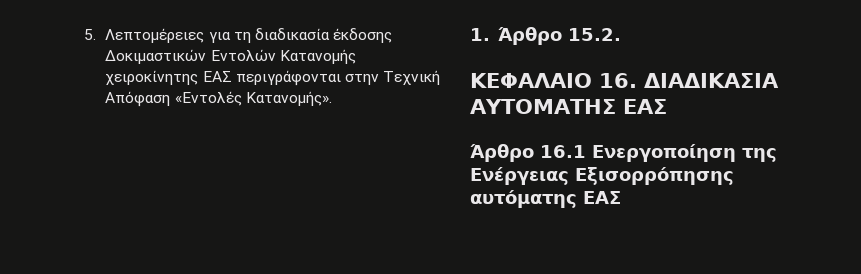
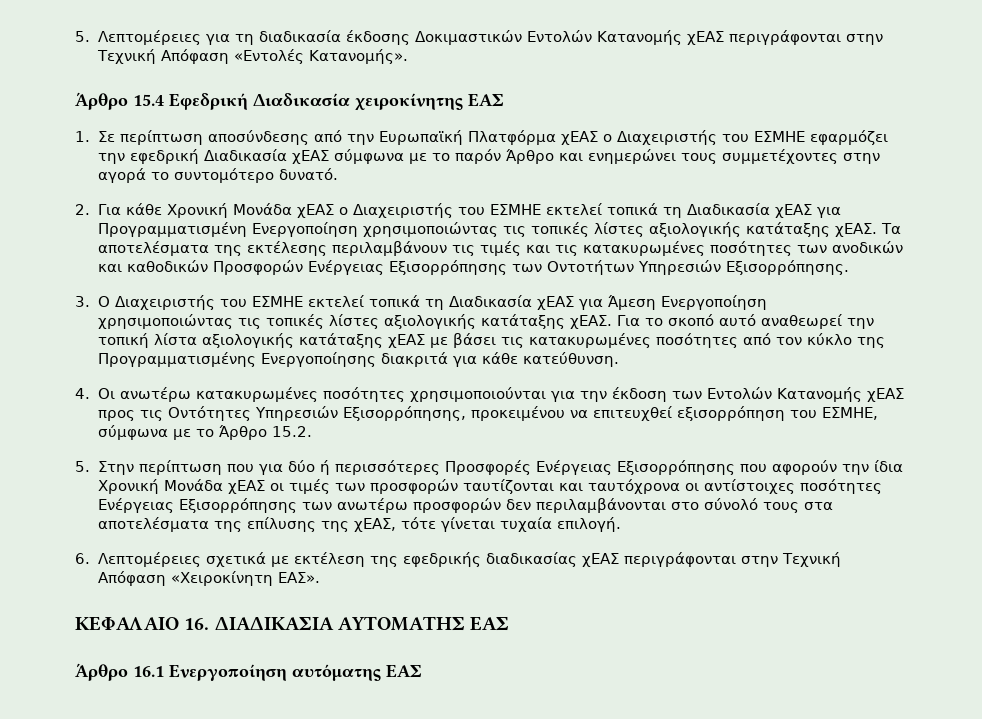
- 5. Λεπτομέρειες για τη διαδικασία έκδοσης Δοκιμαστικών Εντολών Κατανομής χειροκίνητης ΕΑΣ περιγράφονται στην Τεχνική Απόφαση «Εντολές Κατανομής».
+ 5. Λεπτομέρειες για τη διαδικασία έκδοσης Δοκιμαστικών Εντολών Κατανομής χΕΑΣ περιγράφονται στην Τεχνική Απόφαση «Εντολές Κατανομής».
- 1. Άρθρο 15.2.
+ Άρθρο 15.4 Εφεδρική Διαδικασία χειροκίνητης ΕΑΣ
+ 1. Σε περίπτωση αποσύνδεσης από την Ευρωπαϊκή Πλατφόρμα χΕΑΣ ο Διαχειριστής του ΕΣΜΗΕ εφαρμόζει την εφεδρική Διαδικασία χΕΑΣ σύμφωνα με το παρόν Άρθρο και ενημερώνει τους συμμετέχοντες στην αγορά το συντομότερο δυνατό.
+ 2. Για κάθε Χρονική Μονάδα χΕΑΣ ο Διαχειριστής του ΕΣΜΗΕ εκτελεί τοπικά τη Διαδικασία χΕΑΣ για Προγραμματισμένη Ενεργοποίηση χρησιμοποιώντας τις τοπικές λίστες αξιολογικής κατάταξης χΕΑΣ. Τα αποτελέσματα της εκτέλεσης περιλαμβάνουν τις τιμές και τις κατακυρωμένες ποσότητες των ανοδικών και καθοδικών Προσφορών Ενέργειας Εξισορρόπησης των Οντοτήτων Υπηρεσιών Εξισορρόπησης.
+ 3. Ο Διαχειριστής του ΕΣΜΗΕ εκτελεί τοπικά τη Διαδικασία χΕΑΣ για Άμεση Ενεργοποίηση χρησιμοποιώντας τις τοπικές λίστες αξιολογικής κατάταξης χΕΑΣ. Για το σκοπό αυτό αναθεωρεί την τοπική λίστα αξιολογικής κατάταξης χΕΑΣ με βάσει τις κατακυρωμένες ποσότητες από τον κύκλο της Προγραμματισμένης Ενεργοποίησης διακριτά για κάθε κατεύθυνση.
+ 4. Οι ανωτέρω κατακυρωμένες ποσότητες χρησιμοποιούνται για την έκδοση των Εντολών Κατανομής χΕΑΣ προς τις Οντότητες Υπηρεσιών Εξισορρόπησης, προκειμένου να επιτευχθεί εξισορρόπηση του ΕΣΜΗΕ, σύμφωνα με το Άρθρο 15.2.
+ 5. Στην περίπτωση που για δύο ή περισσότερες Προσφορές Ενέργειας Εξισορρόπησης που αφορούν την ίδια Χρονική Μονάδα χΕΑΣ οι τιμές των προσφορών ταυτίζονται και ταυτόχρονα οι αντίστοιχες ποσότητες Ενέργειας Εξισορρόπησης των ανωτέρω προσφορών δεν περιλαμβάνονται στο σύνολό τους στα αποτελέσματα της επίλυσης της χΕΑΣ, τότε γίνεται τυχαία επιλογή.
+ 6. Λεπτομέρειες σχετικά με εκτέλεση της εφεδρικής διαδικασίας χΕΑΣ περιγράφονται στην Τεχνική Απόφαση «Χειροκίνητη ΕΑΣ».
- Άρθρο 16.1 Ενεργοποίηση της Ενέργειας Εξισορρόπησης αυτόματης ΕΑΣ
+ Άρθρο 16.1 Ενεργοποίηση αυτόματης ΕΑΣ

